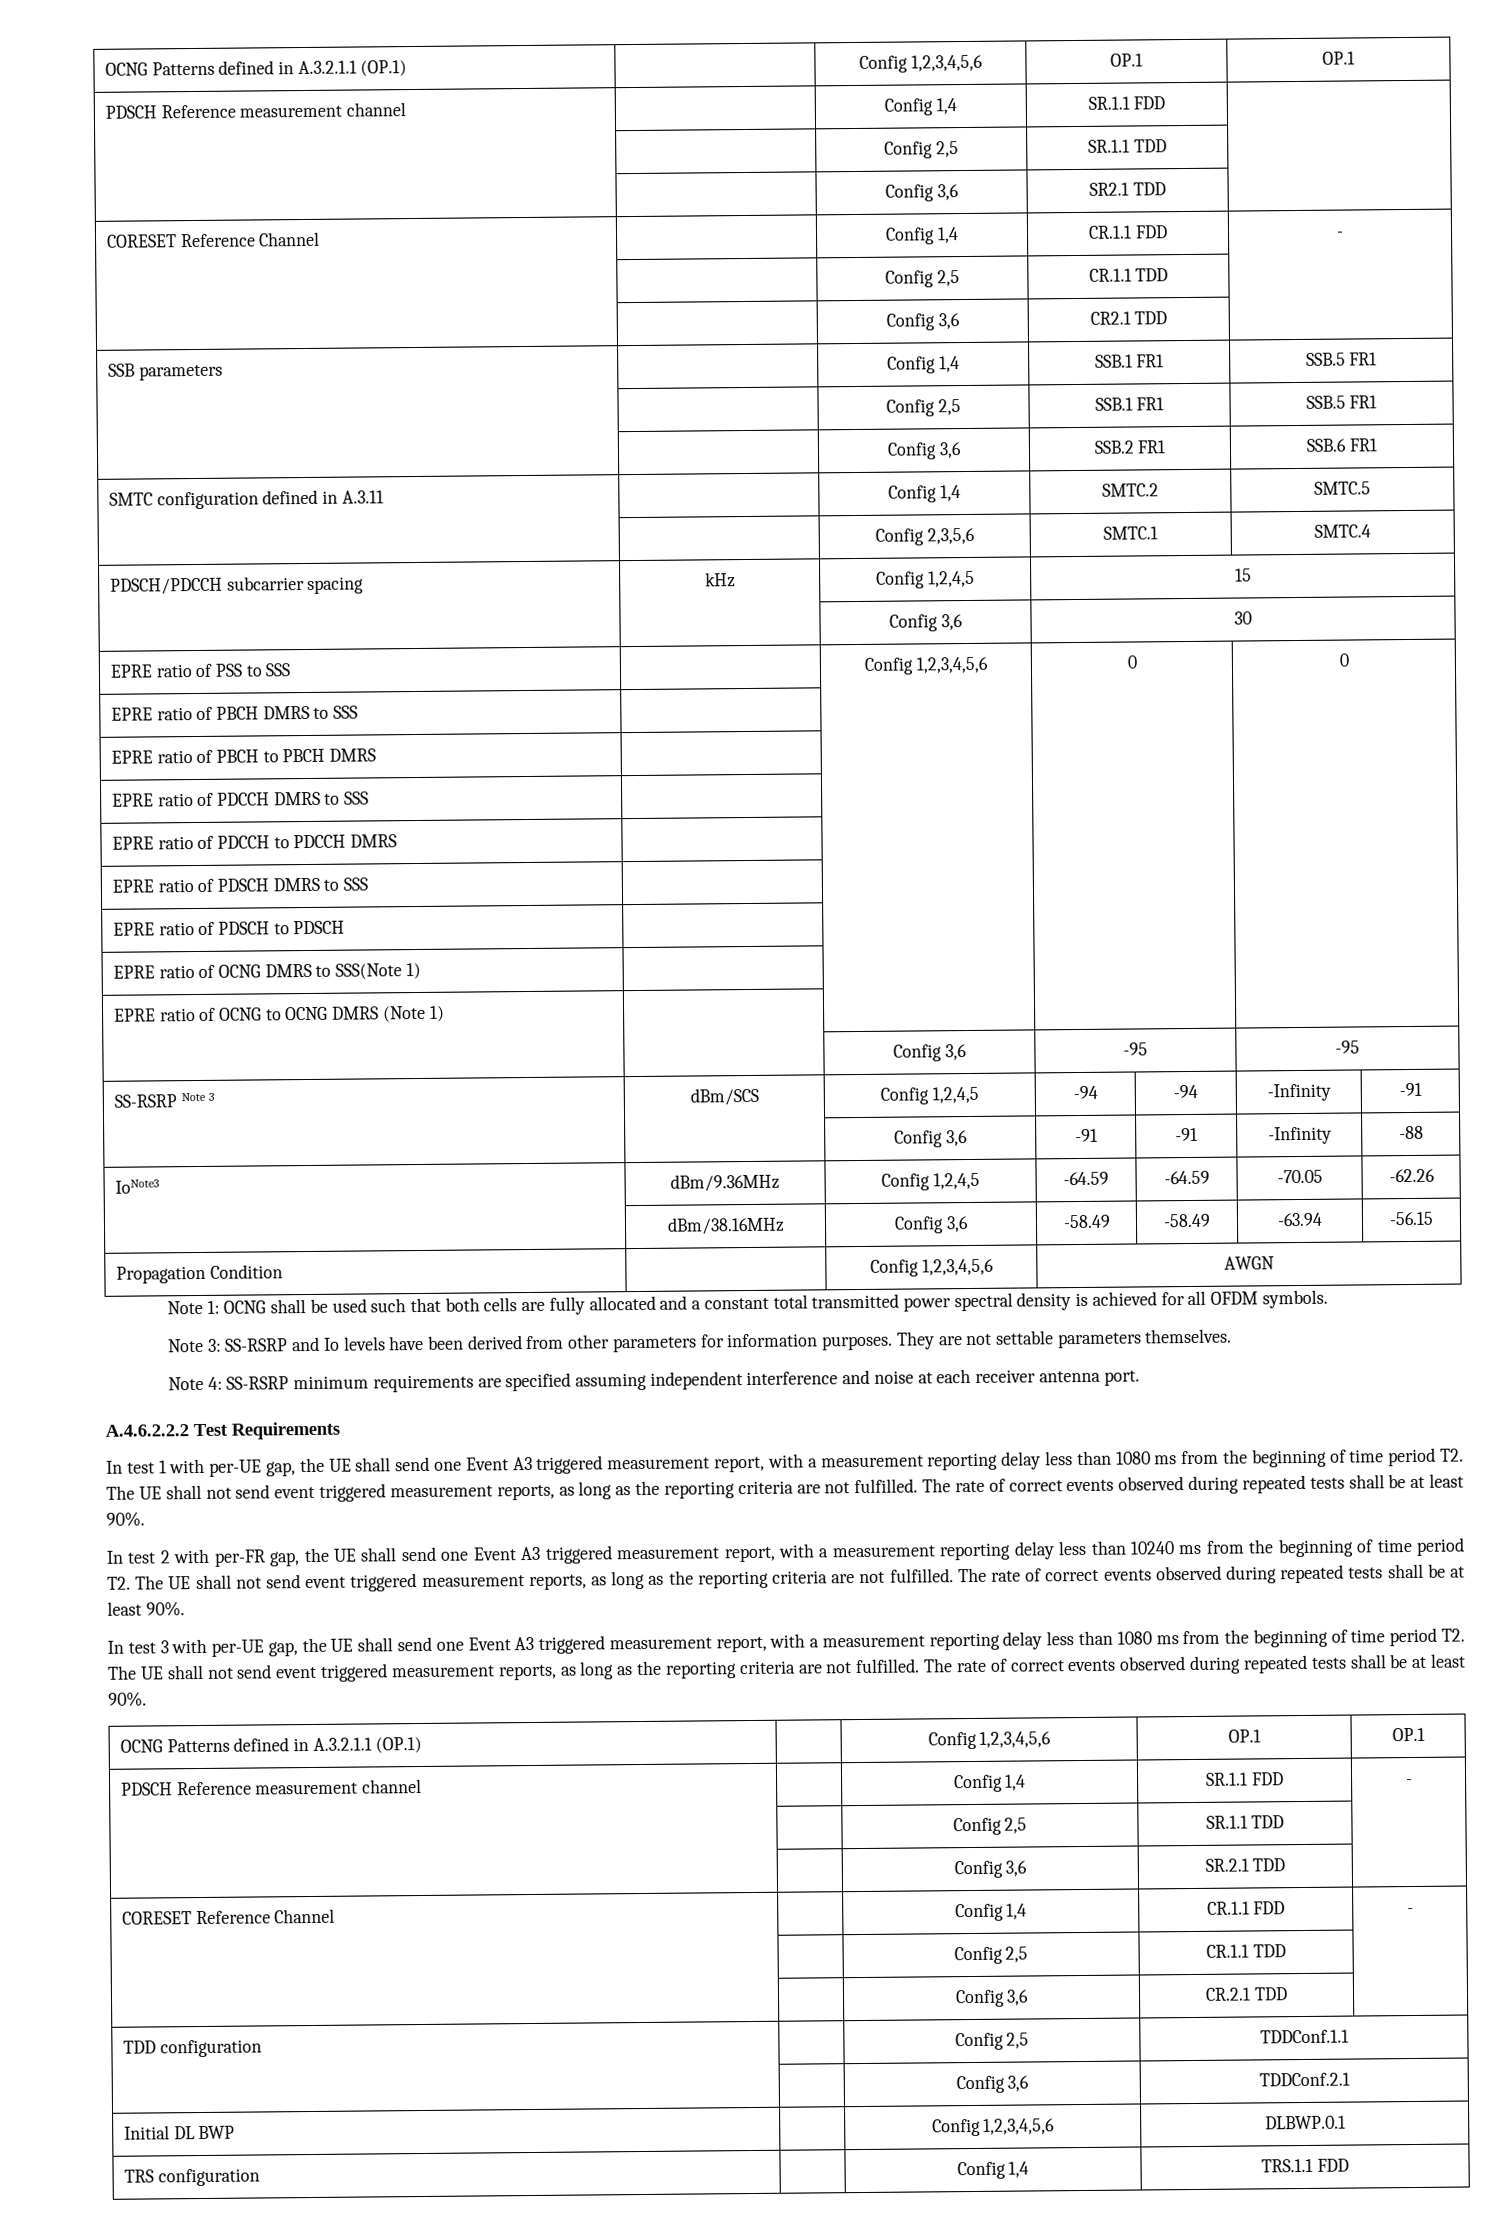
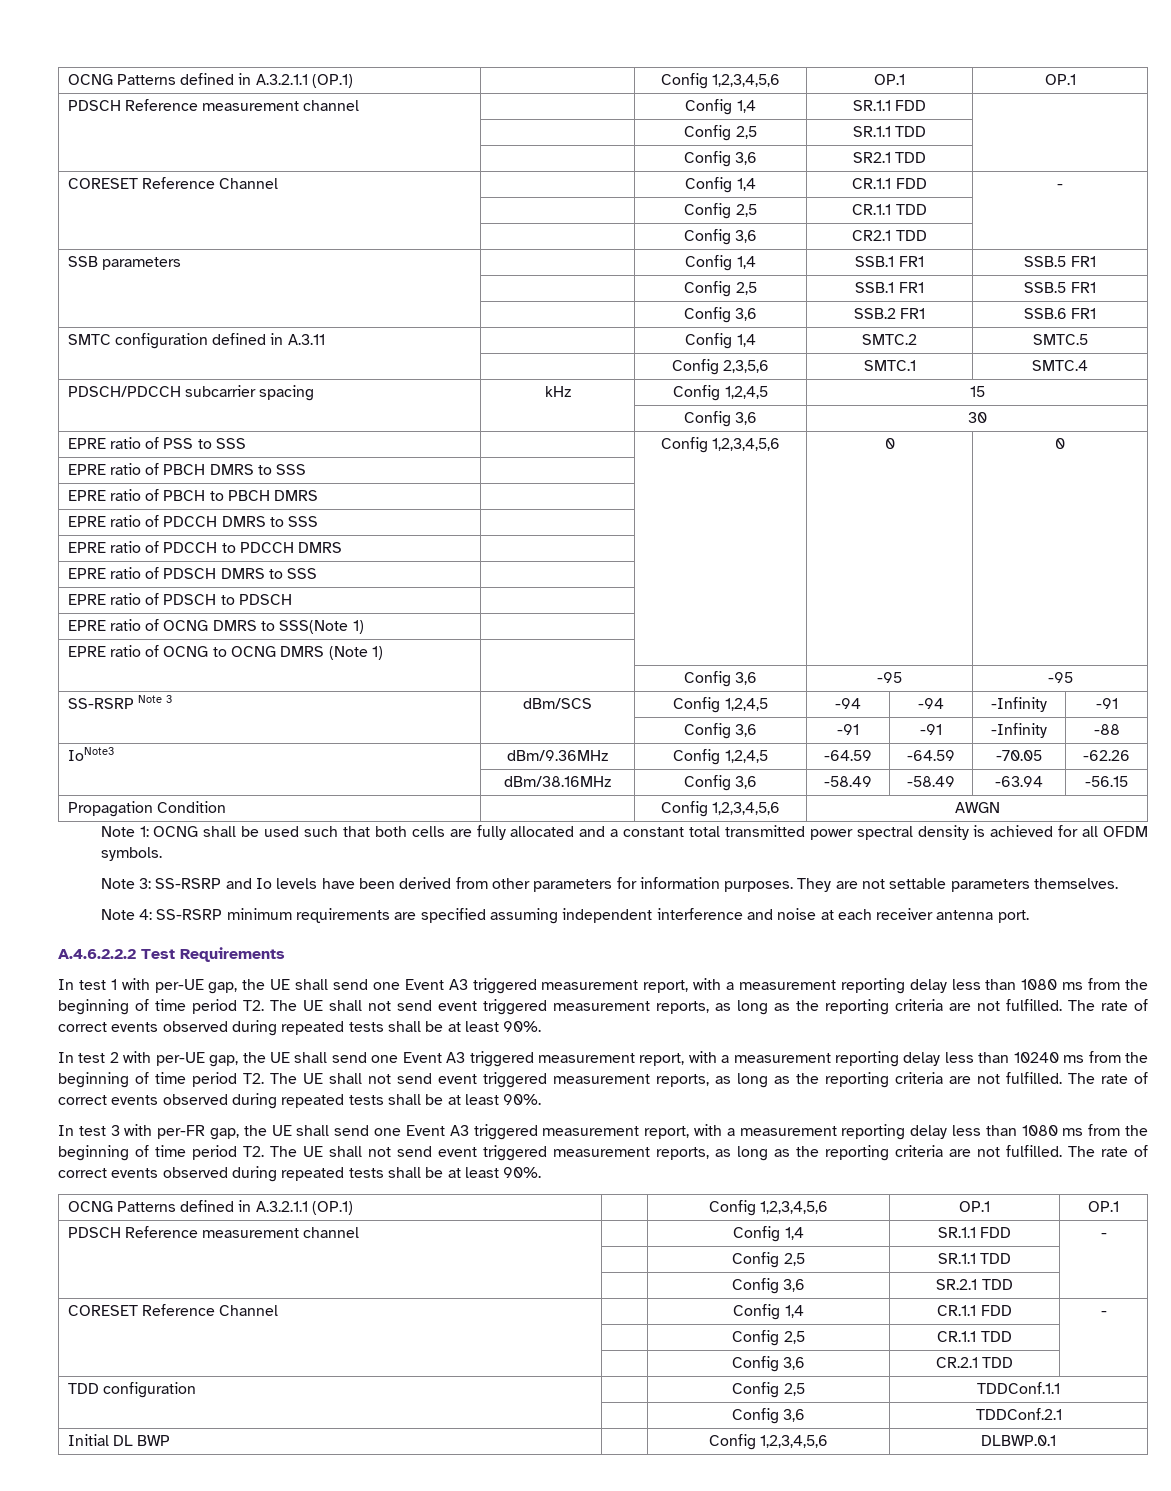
- In test 2 with per-FR gap, the UE shall send one Event A3 triggered measurement report, with a measurement reporting delay less than 10240 ms from the beginning of time period T2. The UE shall not send event triggered measurement reports, as long as the reporting criteria are not fulfilled.
+ In test 2 with per-UE gap, the UE shall send one Event A3 triggered measurement report, with a measurement reporting delay less than 10240 ms from the beginning of time period T2. The UE shall not send event triggered measurement reports, as long as the reporting criteria are not fulfilled.
- In test 3 with per-UE gap, the UE shall send one Event A3 triggered measurement report, with a measurement reporting delay less than 1080 ms from the beginning of time period T2. The UE shall not send event triggered measurement reports, as long as the reporting criteria are not fulfilled.
+ In test 3 with per-FR gap, the UE shall send one Event A3 triggered measurement report, with a measurement reporting delay less than 1080 ms from the beginning of time period T2. The UE shall not send event triggered measurement reports, as long as the reporting criteria are not fulfilled.
- TRS configuration | | Config 1,4 | TRS.1.1 FDD

